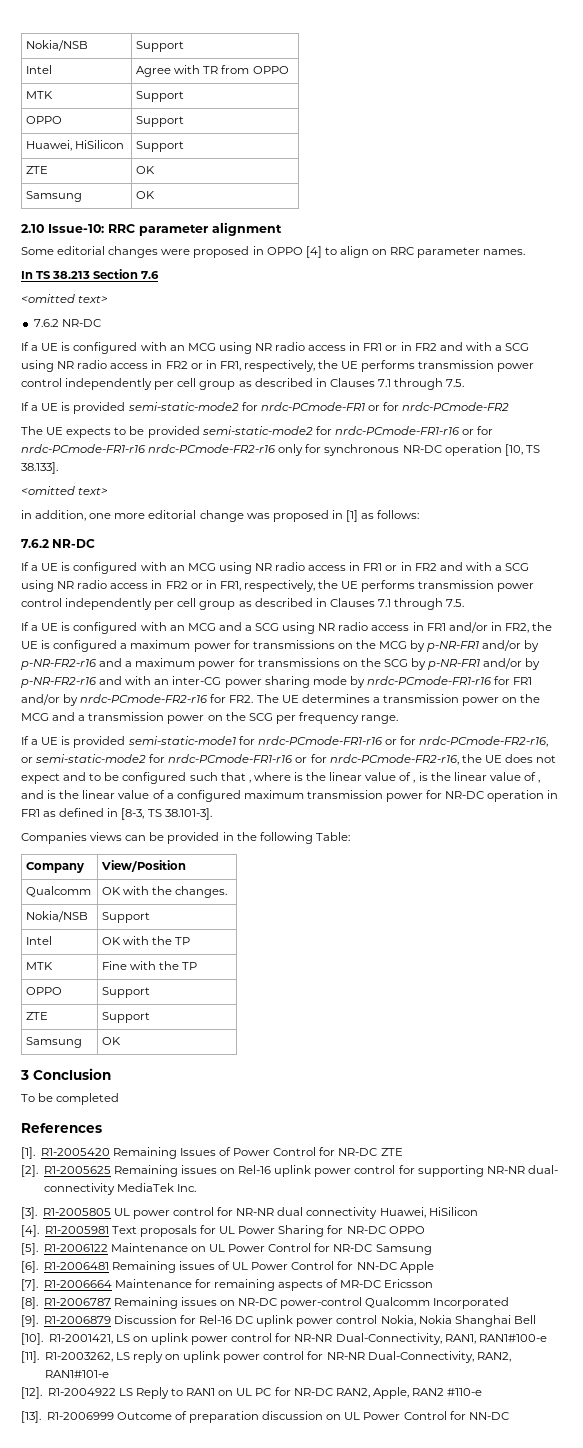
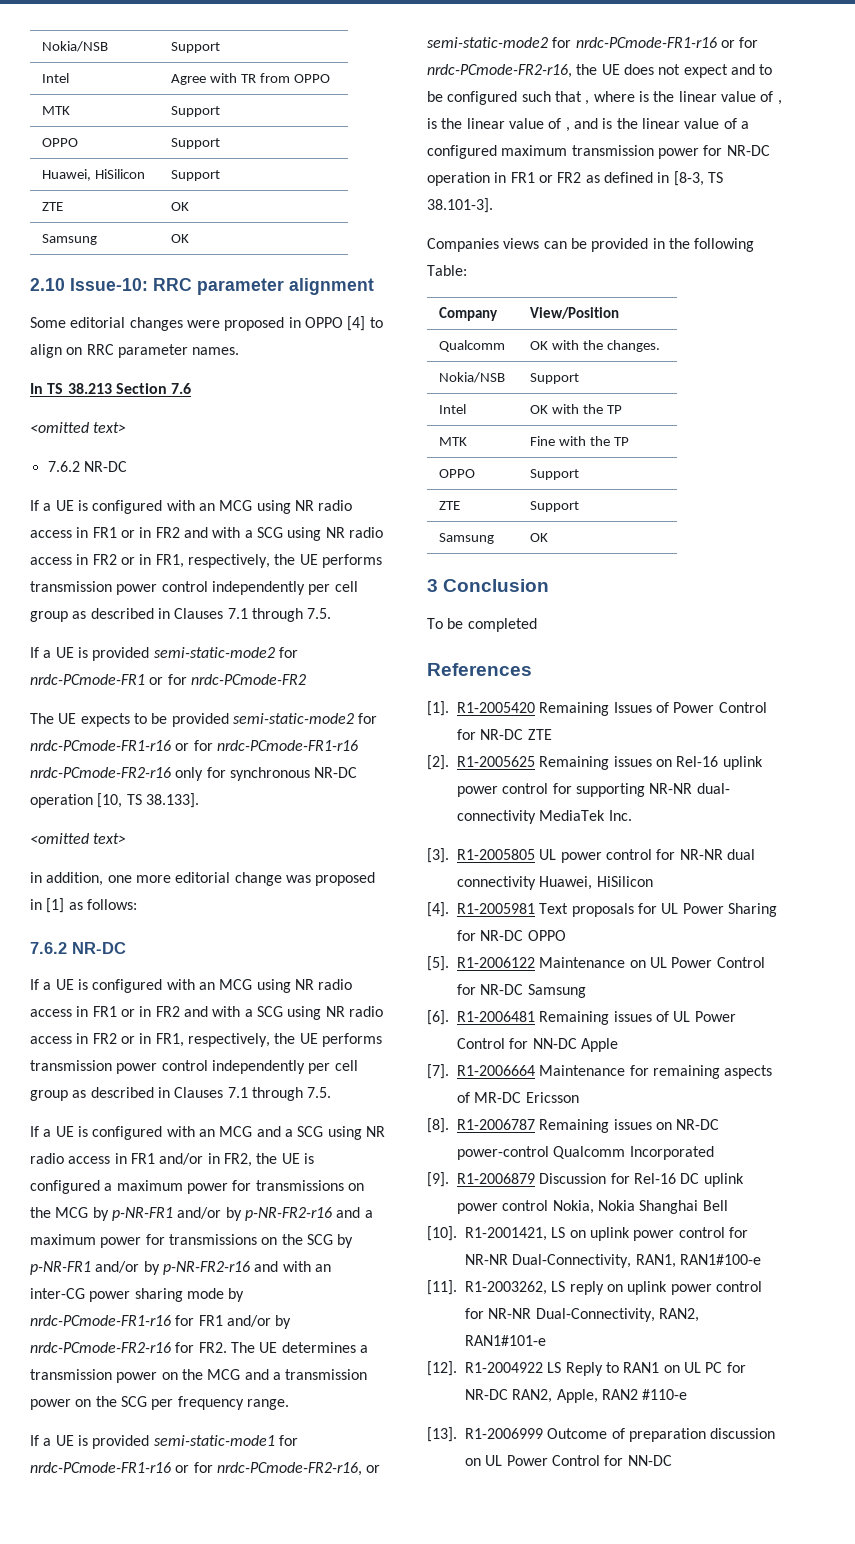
- If a UE is provided semi-static-mode1 for nrdc-PCmode-FR1-r16 or for nrdc-PCmode-FR2-r16, or semi-static-mode2 for nrdc-PCmode-FR1-r16 or for nrdc-PCmode-FR2-r16, the UE does not expect and to be configured such that , where is the linear value of , is the linear value of , and is the linear value of a configured maximum transmission power for NR-DC operation in FR1 as defined in [8-3, TS 38.101-3].
+ If a UE is provided semi-static-mode1 for nrdc-PCmode-FR1-r16 or for nrdc-PCmode-FR2-r16, or semi-static-mode2 for nrdc-PCmode-FR1-r16 or for nrdc-PCmode-FR2-r16, the UE does not expect and to be configured such that , where is the linear value of , is the linear value of , and is the linear value of a configured maximum transmission power for NR-DC operation in FR1 or FR2 as defined in [8-3, TS 38.101-3].

